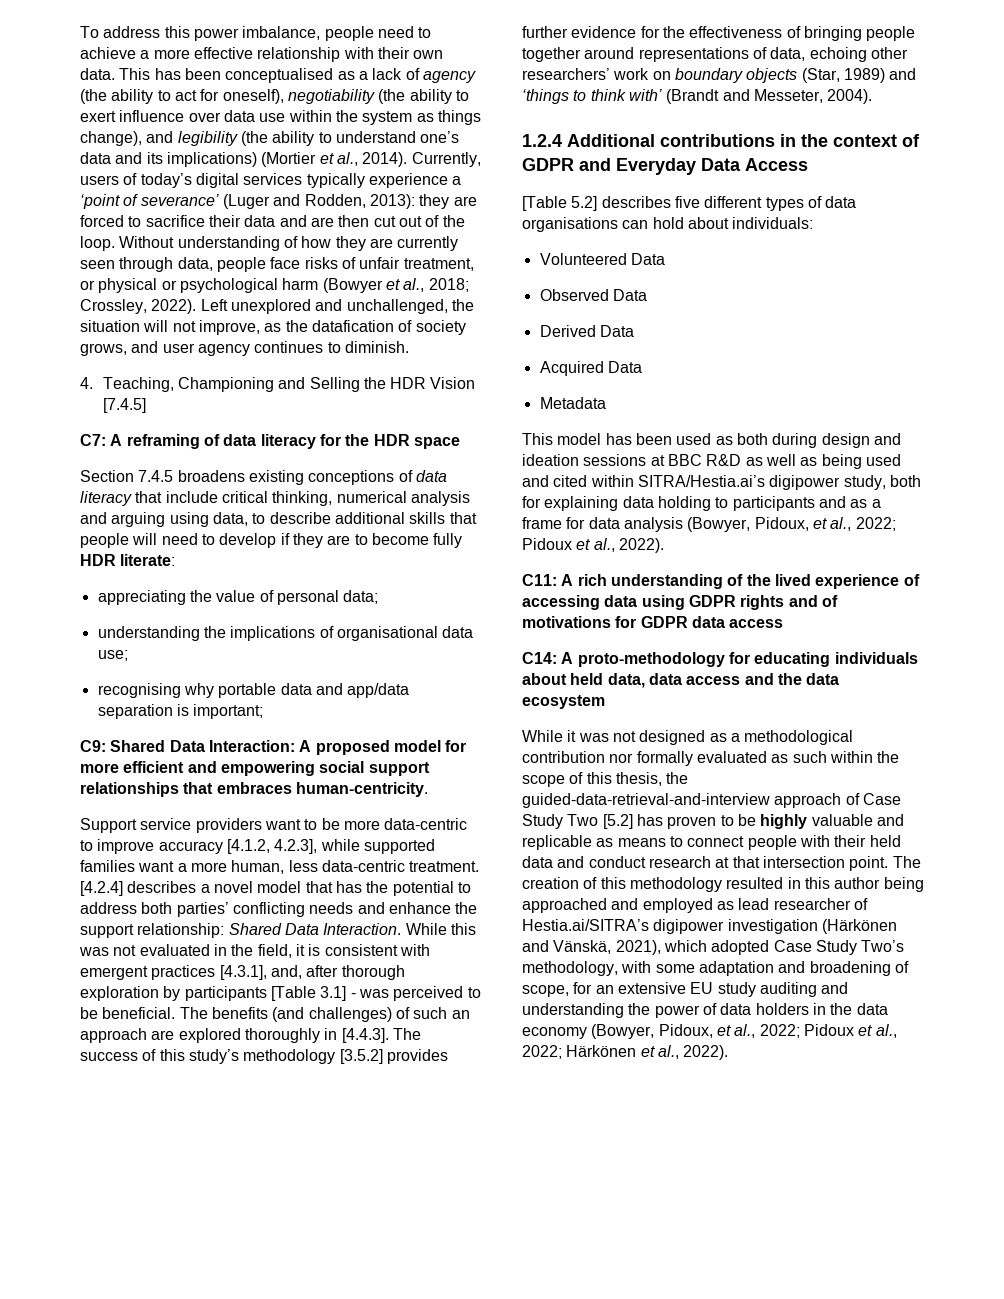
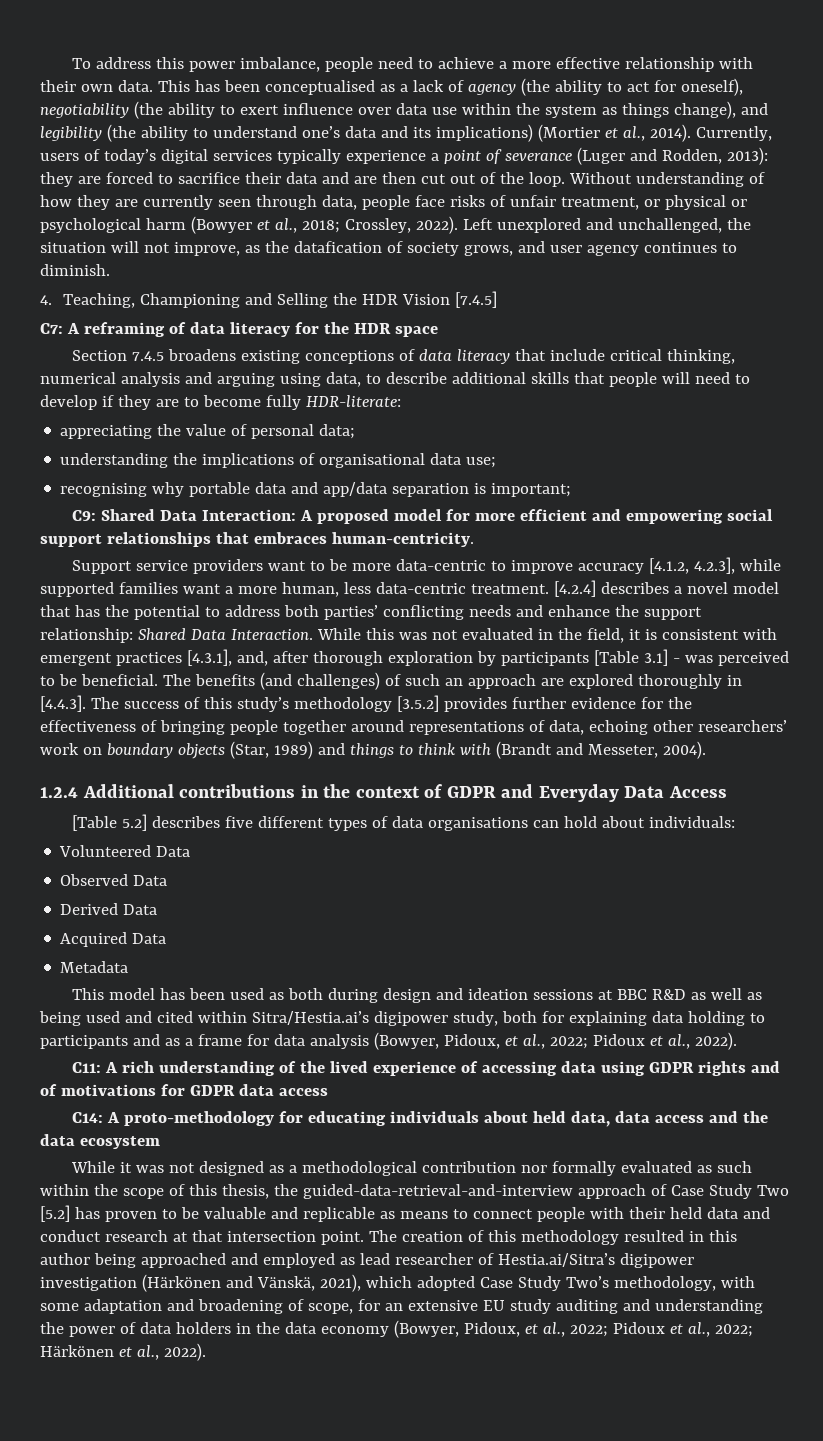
- Currently, users of today’s digital services typically experience a ‘point of severance’ (Luger and Rodden, 2013): they are forced to sacrifice their data and are then cut out of the loop.
+ Currently, users of today’s digital services typically experience a point of severance (Luger and Rodden, 2013): they are forced to sacrifice their data and are then cut out of the loop.
- Section 7.4.5 broadens existing conceptions of data literacy that include critical thinking, numerical analysis and arguing using data, to describe additional skills that people will need to develop if they are to become fully HDR literate:
+ Section 7.4.5 broadens existing conceptions of data literacy that include critical thinking, numerical analysis and arguing using data, to describe additional skills that people will need to develop if they are to become fully HDR-literate:
- The benefits (and challenges) of such an approach are explored thoroughly in [4.4.3]. The success of this study’s methodology [3.5.2] provides further evidence for the effectiveness of bringing people together around representations of data, echoing other researchers’ work on boundary objects (Star, 1989) and ‘things to think with’ (Brandt and Messeter, 2004).
+ The benefits (and challenges) of such an approach are explored thoroughly in [4.4.3]. The success of this study’s methodology [3.5.2] provides further evidence for the effectiveness of bringing people together around representations of data, echoing other researchers’ work on boundary objects (Star, 1989) and things to think with (Brandt and Messeter, 2004).
- This model has been used as both during design and ideation sessions at BBC R&D as well as being used and cited within SITRA/Hestia.ai’s digipower study, both for explaining data holding to participants and as a frame for data analysis (Bowyer, Pidoux, et al., 2022; Pidoux et al., 2022).
+ This model has been used as both during design and ideation sessions at BBC R&D as well as being used and cited within Sitra/Hestia.ai’s digipower study, both for explaining data holding to participants and as a frame for data analysis (Bowyer, Pidoux, et al., 2022; Pidoux et al., 2022).
- While it was not designed as a methodological contribution nor formally evaluated as such within the scope of this thesis, the guided-data-retrieval-and-interview approach of Case Study Two [5.2] has proven to be highly valuable and replicable as means to connect people with their held data and conduct research at that intersection point.
+ While it was not designed as a methodological contribution nor formally evaluated as such within the scope of this thesis, the guided-data-retrieval-and-interview approach of Case Study Two [5.2] has proven to be valuable and replicable as means to connect people with their held data and conduct research at that intersection point.
- The creation of this methodology resulted in this author being approached and employed as lead researcher of Hestia.ai/SITRA’s digipower investigation (Härkönen and Vänskä, 2021), which adopted Case Study Two’s methodology, with some adaptation and broadening of scope, for an extensive EU study auditing and understanding the power of data holders in the data economy (Bowyer, Pidoux, et al., 2022;
+ The creation of this methodology resulted in this author being approached and employed as lead researcher of Hestia.ai/Sitra’s digipower investigation (Härkönen and Vänskä, 2021), which adopted Case Study Two’s methodology, with some adaptation and broadening of scope, for an extensive EU study auditing and understanding the power of data holders in the data economy (Bowyer, Pidoux, et al., 2022;

